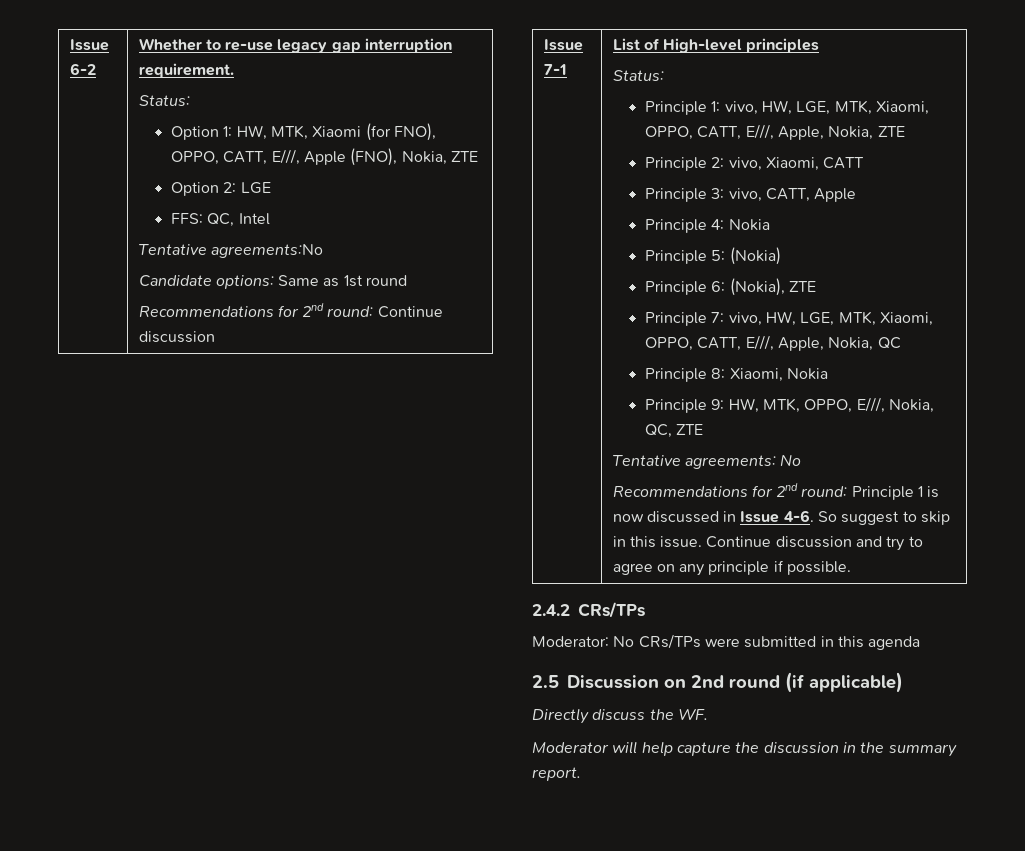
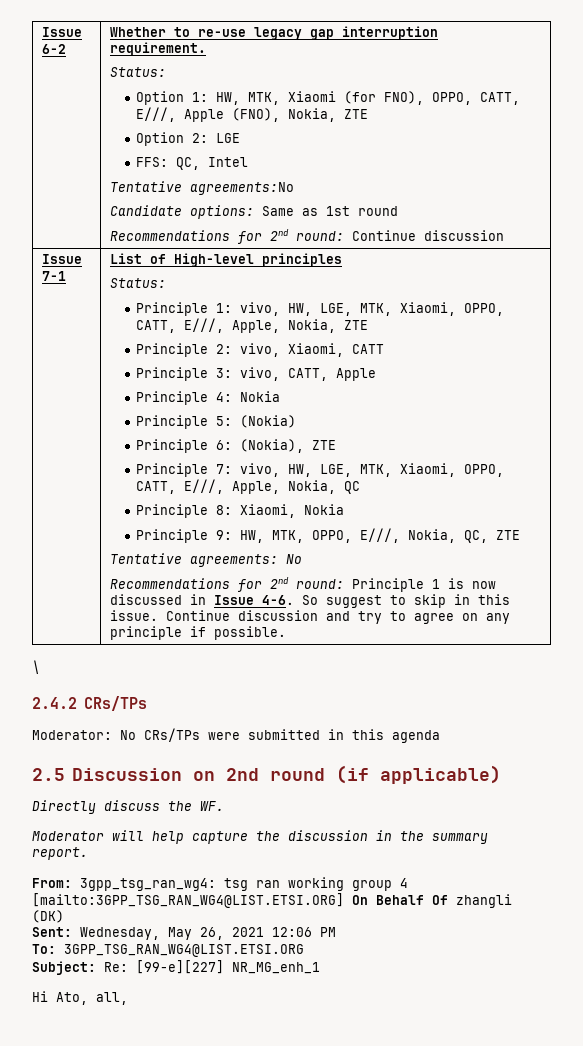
+ \
+ From: 3gpp_tsg_ran_wg4: tsg ran working group 4 [mailto:3GPP_TSG_RAN_WG4@LIST.ETSI.ORG] On Behalf Of zhangli (DK)
+ Sent: Wednesday, May 26, 2021 12:06 PM
+ To: 3GPP_TSG_RAN_WG4@LIST.ETSI.ORG
+ Subject: Re: [99-e][227] NR_MG_enh_1
+ Hi Ato, all,

